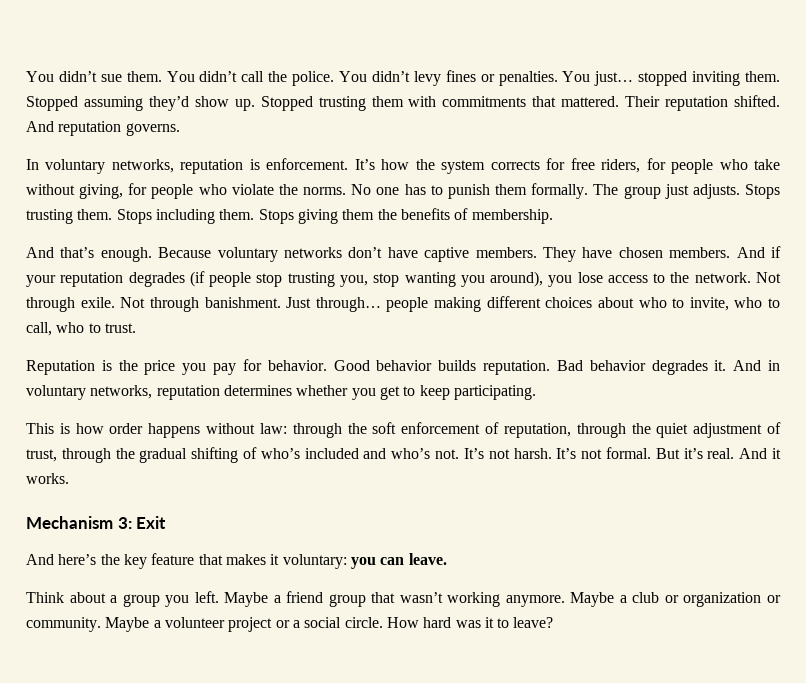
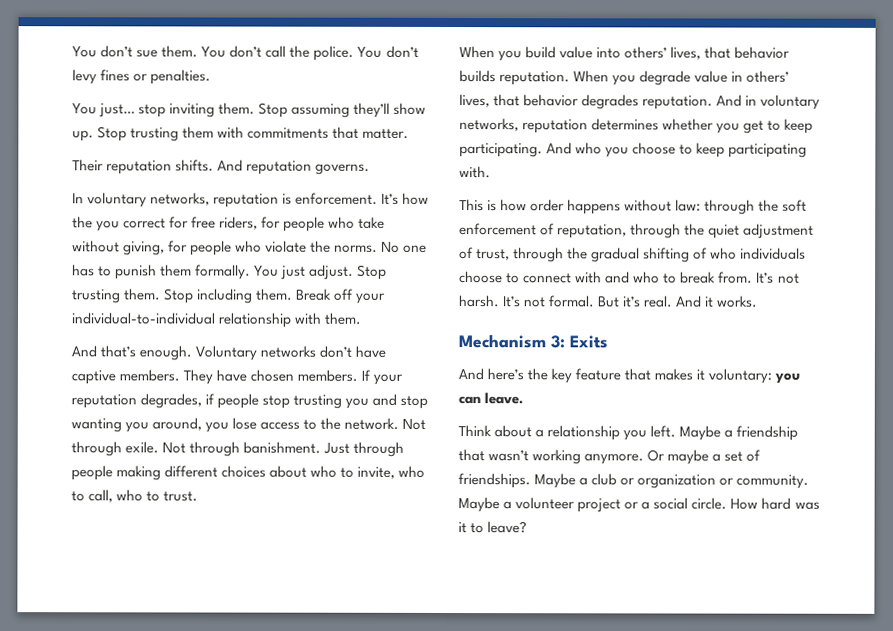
- You didn’t sue them.
+ You don’t sue them.
- You didn’t call the police.
+ You don’t call the police.
- You didn’t levy fines or penalties. You just… stopped inviting them.
+ You don’t levy fines or penalties.
+ You just… stop inviting them.
- Stopped assuming they’d show up.
+ Stop assuming they’ll show up.
- Stopped trusting them with commitments that mattered. Their reputation shifted.
+ Stop trusting them with commitments that matter.
+ Their reputation shifts.
- It’s how the system corrects for free riders, for people who take without giving, for people who violate the norms.
+ It’s how the you correct for free riders, for people who take without giving, for people who violate the norms.
- The group just adjusts. Stops trusting them.
+ You just adjust. Stop trusting them.
- Stops including them.
+ Stop including them.
- Stops giving them the benefits of membership.
+ Break off your individual-to-individual relationship with them.
- Because voluntary networks don’t have captive members.
+ Voluntary networks don’t have captive members.
- And if your reputation degrades (if people stop trusting you, stop wanting you around), you lose access to the network.
+ If your reputation degrades, if people stop trusting you and stop wanting you around, you lose access to the network.
- Just through… people making different choices about who to invite, who to call, who to trust.
+ Just through people making different choices about who to invite, who to call, who to trust.
- Reputation is the price you pay for behavior. Good behavior builds reputation. Bad behavior degrades it.
+ When you build value into others’ lives, that behavior builds reputation. When you degrade value in others’ lives, that behavior degrades reputation.
+ And who you choose to keep participating with.
- This is how order happens without law: through the soft enforcement of reputation, through the quiet adjustment of trust, through the gradual shifting of who’s included and who’s not.
+ This is how order happens without law: through the soft enforcement of reputation, through the quiet adjustment of trust, through the gradual shifting of who individuals choose to connect with and who to break from.
- Mechanism 3: Exit
+ Mechanism 3: Exits
- Think about a group you left.
+ Think about a relationship you left.
- Maybe a friend group that wasn’t working anymore.
+ Maybe a friendship that wasn’t working anymore.
+ Or maybe a set of friendships.

